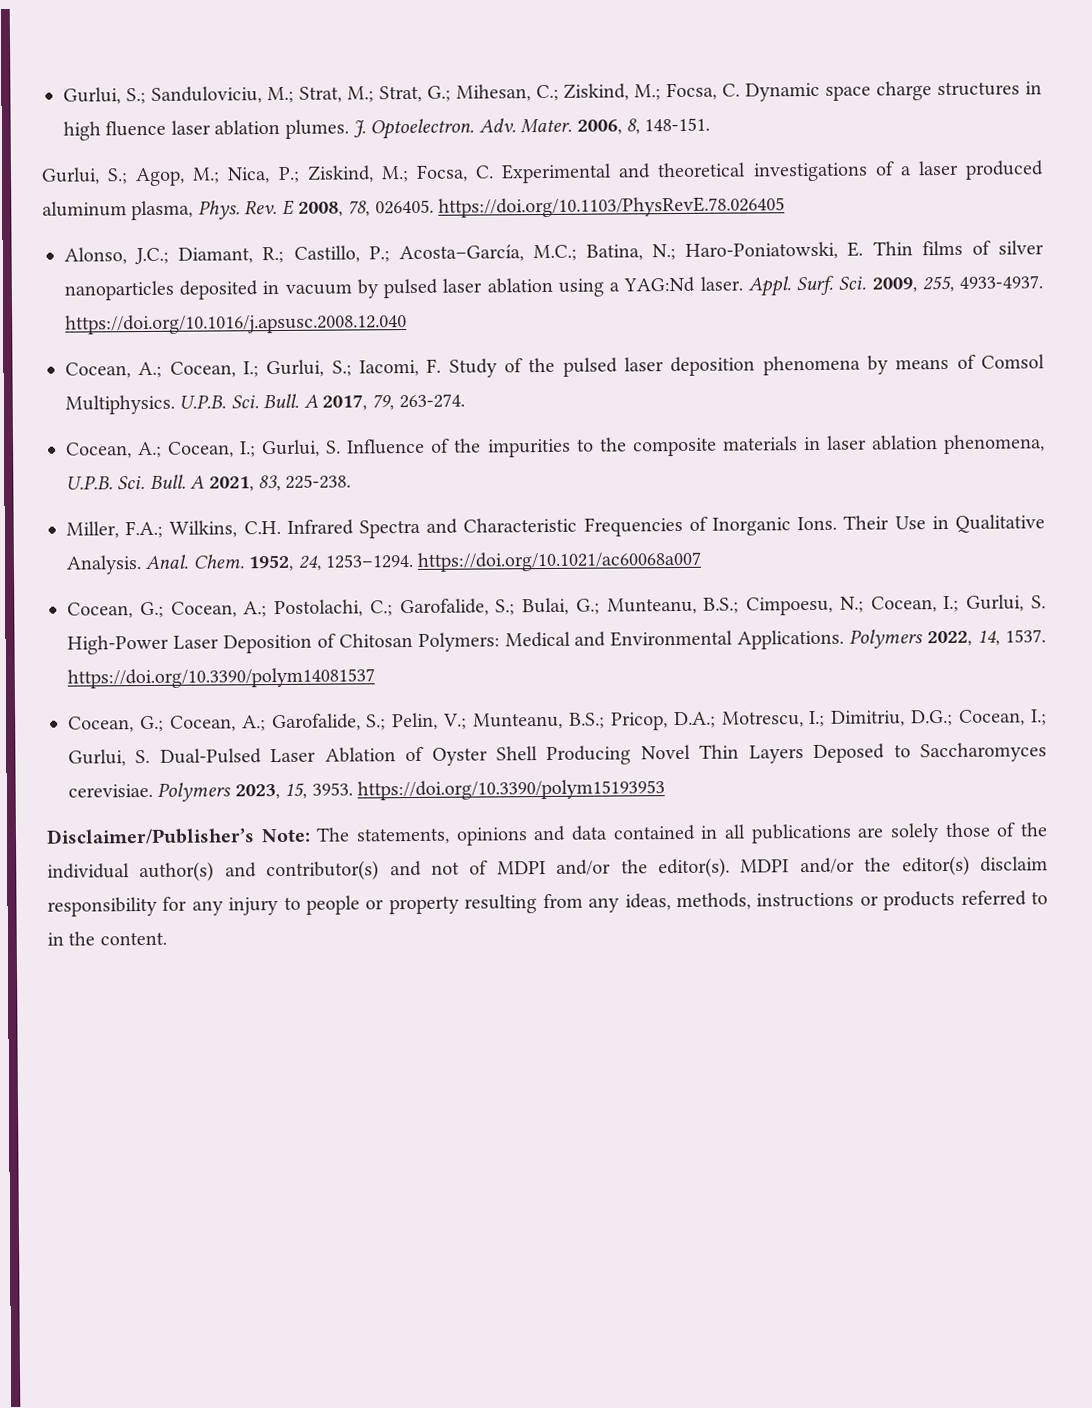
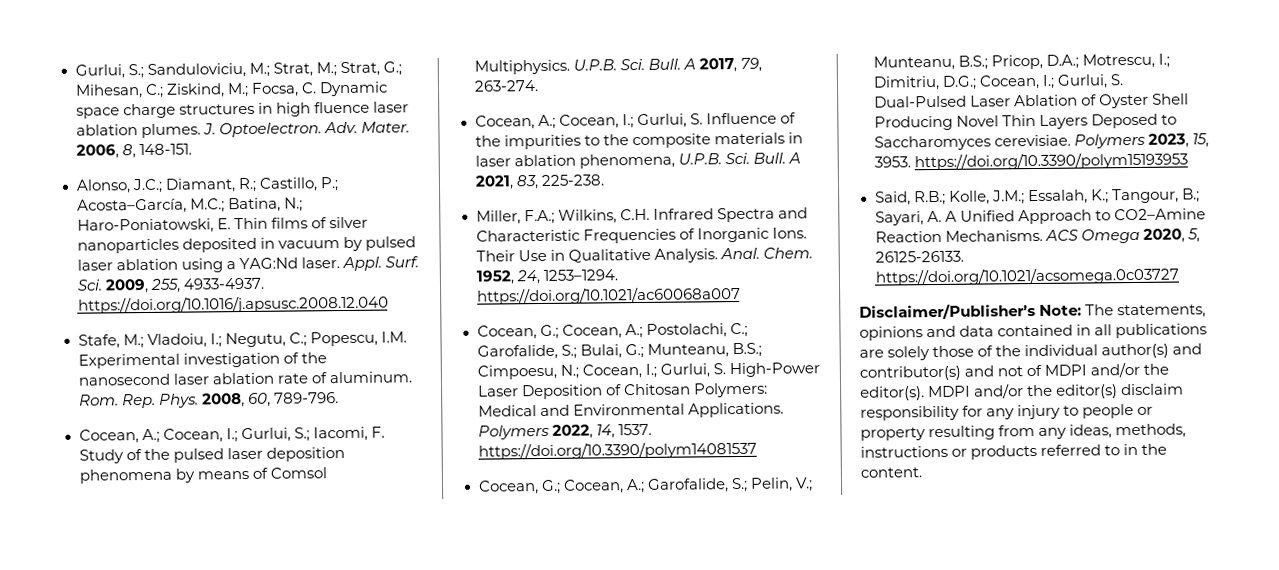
- Gurlui, S.; Agop, M.; Nica, P.; Ziskind, M.; Focsa, C. Experimental and theoretical investigations of a laser produced aluminum plasma, Phys. Rev. E 2008, 78, 026405. https://doi.org/10.1103/PhysRevE.78.026405
+ Stafe, M.; Vladoiu, I.; Negutu, C.; Popescu, I.M. Experimental investigation of the nanosecond laser ablation rate of aluminum. Rom. Rep. Phys. 2008, 60, 789-796.
+ Said, R.B.; Kolle, J.M.; Essalah, K.; Tangour, B.; Sayari, A. A Unified Approach to CO2–Amine Reaction Mechanisms. ACS Omega 2020, 5, 26125-26133. https://doi.org/10.1021/acsomega.0c03727

